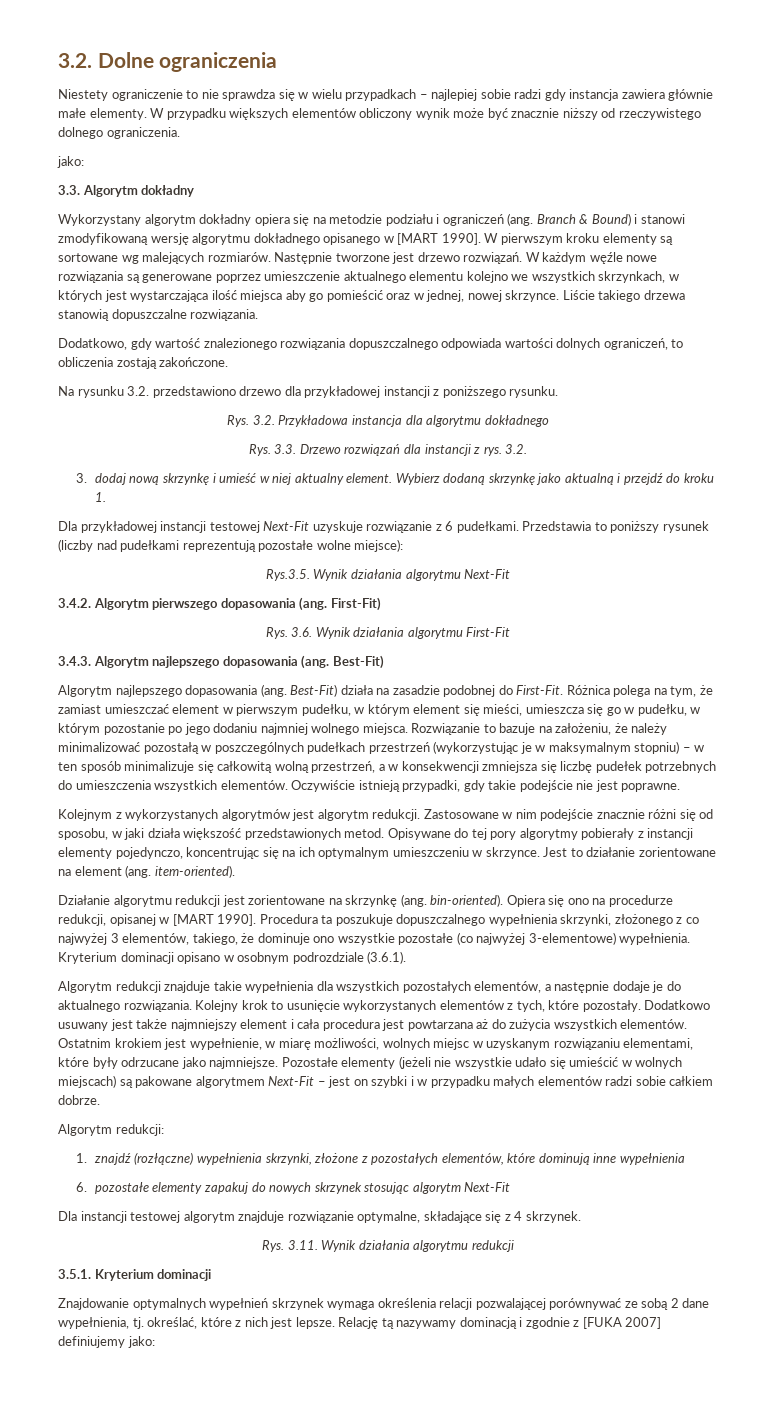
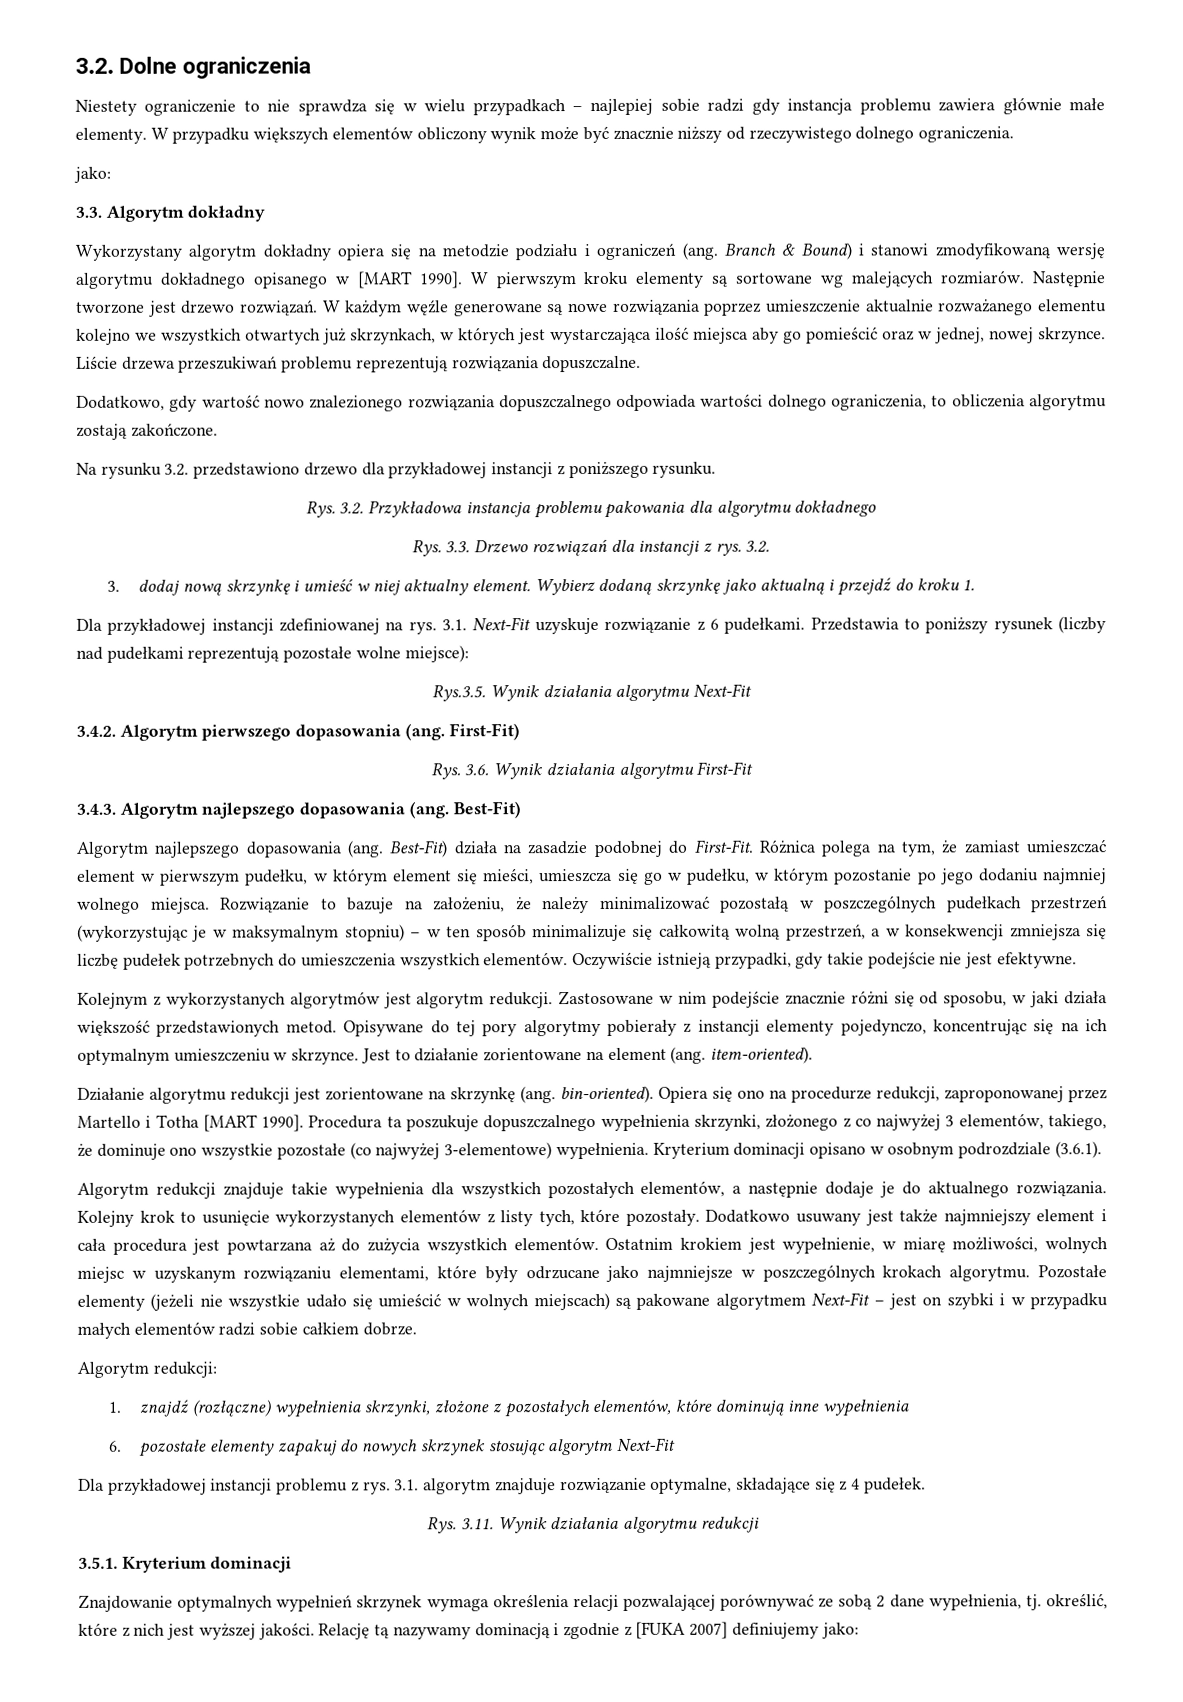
- Niestety ograniczenie to nie sprawdza się w wielu przypadkach – najlepiej sobie radzi gdy instancja zawiera głównie małe elementy.
+ Niestety ograniczenie to nie sprawdza się w wielu przypadkach – najlepiej sobie radzi gdy instancja problemu zawiera głównie małe elementy.
- W każdym węźle nowe rozwiązania są generowane poprzez umieszczenie aktualnego elementu kolejno we wszystkich skrzynkach, w których jest wystarczająca ilość miejsca aby go pomieścić oraz w jednej, nowej skrzynce.
+ W każdym węźle generowane są nowe rozwiązania poprzez umieszczenie aktualnie rozważanego elementu kolejno we wszystkich otwartych już skrzynkach, w których jest wystarczająca ilość miejsca aby go pomieścić oraz w jednej, nowej skrzynce.
- Liście takiego drzewa stanowią dopuszczalne rozwiązania.
+ Liście drzewa przeszukiwań problemu reprezentują rozwiązania dopuszczalne.
- Dodatkowo, gdy wartość znalezionego rozwiązania dopuszczalnego odpowiada wartości dolnych ograniczeń, to obliczenia zostają zakończone.
+ Dodatkowo, gdy wartość nowo znalezionego rozwiązania dopuszczalnego odpowiada wartości dolnego ograniczenia, to obliczenia algorytmu zostają zakończone.
- Rys. 3.2. Przykładowa instancja dla algorytmu dokładnego
+ Rys. 3.2. Przykładowa instancja problemu pakowania dla algorytmu dokładnego
- Dla przykładowej instancji testowej Next-Fit uzyskuje rozwiązanie z 6 pudełkami.
+ Dla przykładowej instancji zdefiniowanej na rys. 3.1. Next-Fit uzyskuje rozwiązanie z 6 pudełkami.
- Oczywiście istnieją przypadki, gdy takie podejście nie jest poprawne.
+ Oczywiście istnieją przypadki, gdy takie podejście nie jest efektywne.
- Opiera się ono na procedurze redukcji, opisanej w [MART 1990].
+ Opiera się ono na procedurze redukcji, zaproponowanej przez Martello i Totha [MART 1990].
- Kolejny krok to usunięcie wykorzystanych elementów z tych, które pozostały.
+ Kolejny krok to usunięcie wykorzystanych elementów z listy tych, które pozostały.
- Ostatnim krokiem jest wypełnienie, w miarę możliwości, wolnych miejsc w uzyskanym rozwiązaniu elementami, które były odrzucane jako najmniejsze.
+ Ostatnim krokiem jest wypełnienie, w miarę możliwości, wolnych miejsc w uzyskanym rozwiązaniu elementami, które były odrzucane jako najmniejsze w poszczególnych krokach algorytmu.
- Dla instancji testowej algorytm znajduje rozwiązanie optymalne, składające się z 4 skrzynek.
+ Dla przykładowej instancji problemu z rys. 3.1. algorytm znajduje rozwiązanie optymalne, składające się z 4 pudełek.
- Znajdowanie optymalnych wypełnień skrzynek wymaga określenia relacji pozwalającej porównywać ze sobą 2 dane wypełnienia, tj. określać, które z nich jest lepsze.
+ Znajdowanie optymalnych wypełnień skrzynek wymaga określenia relacji pozwalającej porównywać ze sobą 2 dane wypełnienia, tj. określić, które z nich jest wyższej jakości.

